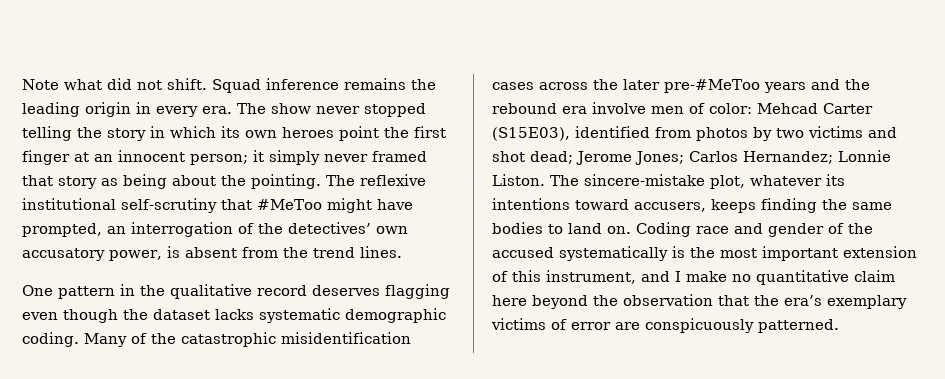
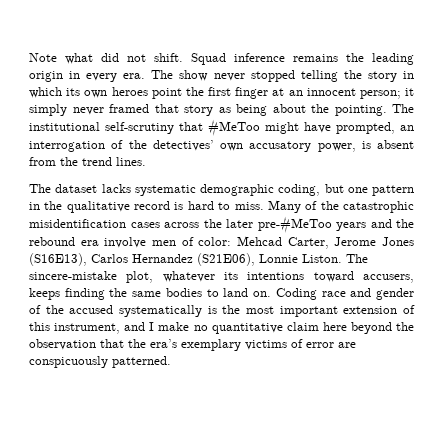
- The reflexive institutional self-scrutiny that #MeToo might have prompted, an interrogation of the detectives’ own accusatory power, is absent from the trend lines.
+ The institutional self-scrutiny that #MeToo might have prompted, an interrogation of the detectives’ own accusatory power, is absent from the trend lines.
- One pattern in the qualitative record deserves flagging even though the dataset lacks systematic demographic coding.
+ The dataset lacks systematic demographic coding, but one pattern in the qualitative record is hard to miss.
- Many of the catastrophic misidentification cases across the later pre-#MeToo years and the rebound era involve men of color: Mehcad Carter (S15E03), identified from photos by two victims and shot dead; Jerome Jones; Carlos Hernandez; Lonnie Liston.
+ Many of the catastrophic misidentification cases across the later pre-#MeToo years and the rebound era involve men of color: Mehcad Carter, Jerome Jones (S16E13), Carlos Hernandez (S21E06), Lonnie Liston.

